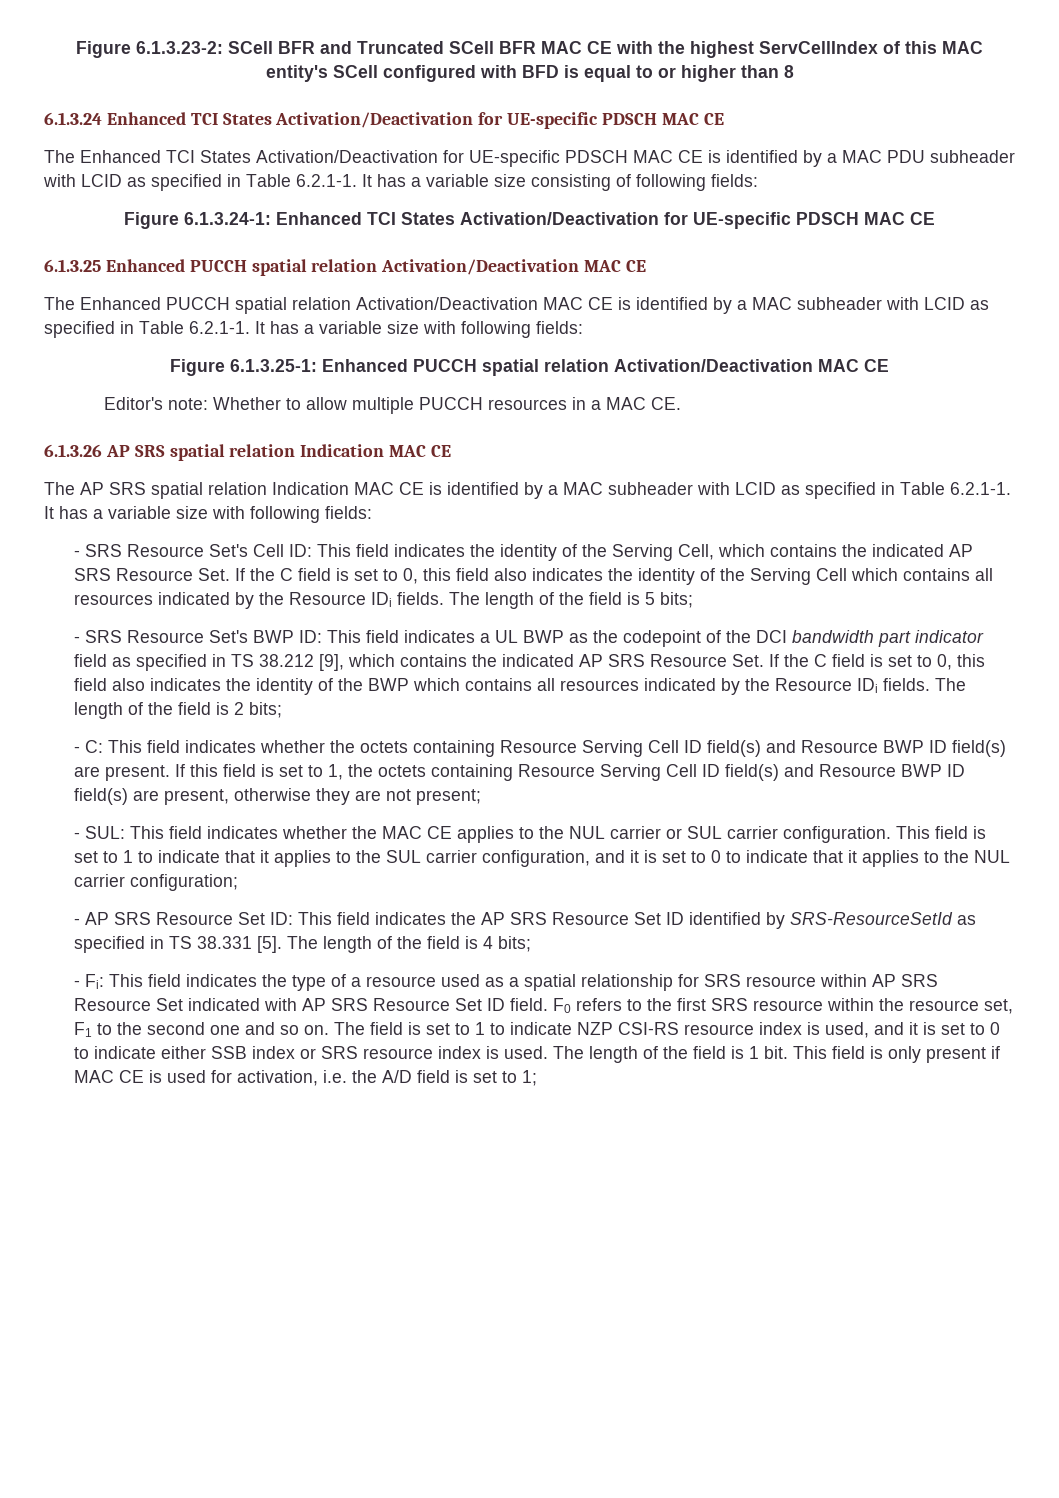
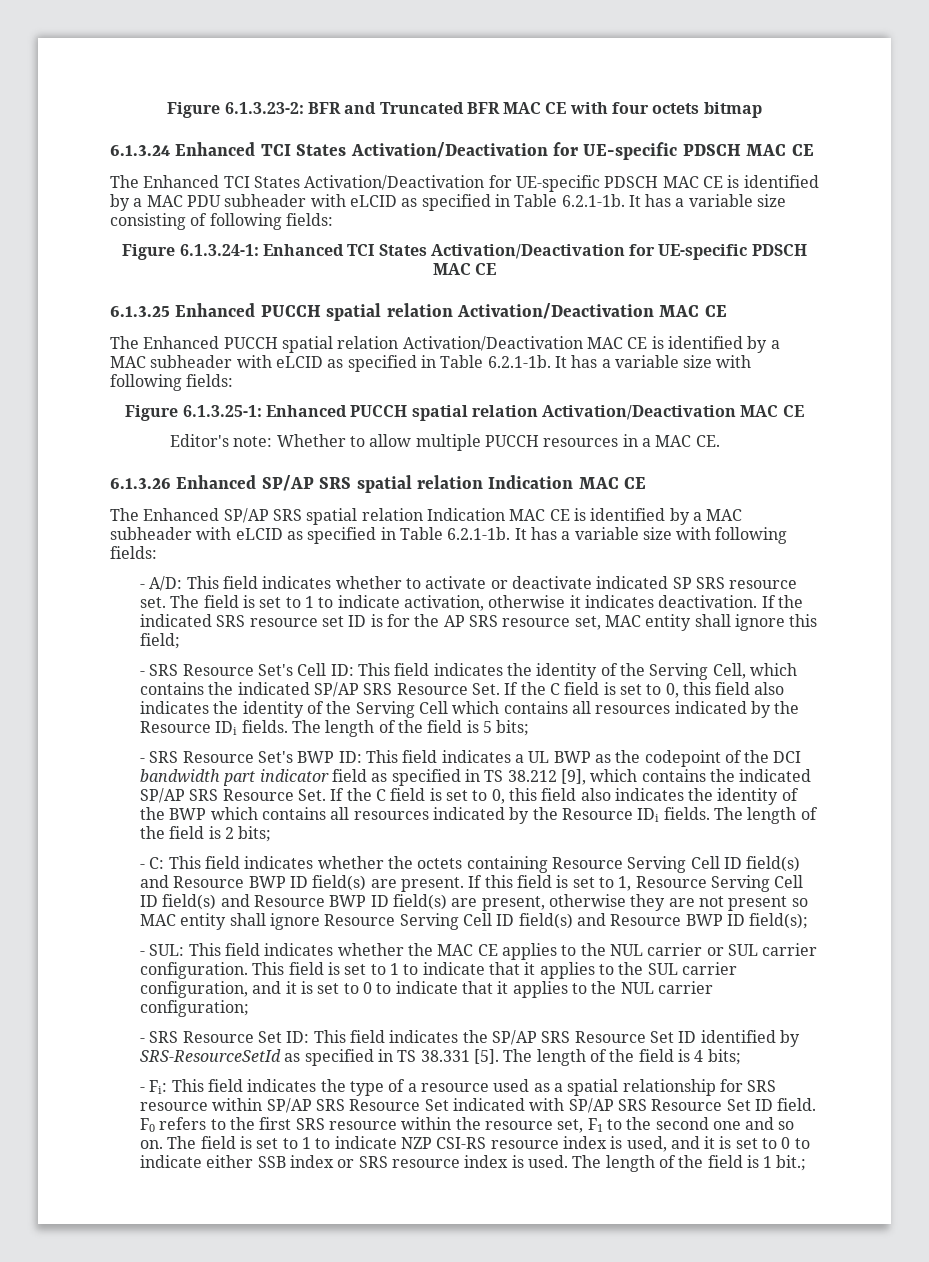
- Figure 6.1.3.23-2: SCell BFR and Truncated SCell BFR MAC CE with the highest ServCellIndex of this MAC entity's SCell configured with BFD is equal to or higher than 8
+ Figure 6.1.3.23-2: BFR and Truncated BFR MAC CE with four octets bitmap
- The Enhanced TCI States Activation/Deactivation for UE-specific PDSCH MAC CE is identified by a MAC PDU subheader with LCID as specified in Table 6.2.1-1. It has a variable size consisting of following fields:
+ The Enhanced TCI States Activation/Deactivation for UE-specific PDSCH MAC CE is identified by a MAC PDU subheader with eLCID as specified in Table 6.2.1-1b. It has a variable size consisting of following fields:
- The Enhanced PUCCH spatial relation Activation/Deactivation MAC CE is identified by a MAC subheader with LCID as specified in Table 6.2.1-1. It has a variable size with following fields:
+ The Enhanced PUCCH spatial relation Activation/Deactivation MAC CE is identified by a MAC subheader with eLCID as specified in Table 6.2.1-1b. It has a variable size with following fields:
- 6.1.3.26 AP SRS spatial relation Indication MAC CE
+ 6.1.3.26 Enhanced SP/AP SRS spatial relation Indication MAC CE
- The AP SRS spatial relation Indication MAC CE is identified by a MAC subheader with LCID as specified in Table 6.2.1-1. It has a variable size with following fields:
+ The Enhanced SP/AP SRS spatial relation Indication MAC CE is identified by a MAC subheader with eLCID as specified in Table 6.2.1-1b. It has a variable size with following fields:
+ - A/D: This field indicates whether to activate or deactivate indicated SP SRS resource set. The field is set to 1 to indicate activation, otherwise it indicates deactivation. If the indicated SRS resource set ID is for the AP SRS resource set, MAC entity shall ignore this field;
- - SRS Resource Set's Cell ID: This field indicates the identity of the Serving Cell, which contains the indicated AP SRS Resource Set. If the C field is set to 0, this field also indicates the identity of the Serving Cell which contains all resources indicated by the Resource IDi fields.
+ - SRS Resource Set's Cell ID: This field indicates the identity of the Serving Cell, which contains the indicated SP/AP SRS Resource Set. If the C field is set to 0, this field also indicates the identity of the Serving Cell which contains all resources indicated by the Resource IDi fields.
- This field indicates a UL BWP as the codepoint of the DCI bandwidth part indicator field as specified in TS 38.212 [9], which contains the indicated AP SRS Resource Set. If the C field is set to 0, this field also indicates the identity of the BWP which contains all resources indicated by the Resource IDi fields.
+ This field indicates a UL BWP as the codepoint of the DCI bandwidth part indicator field as specified in TS 38.212 [9], which contains the indicated SP/AP SRS Resource Set. If the C field is set to 0, this field also indicates the identity of the BWP which contains all resources indicated by the Resource IDi fields.
- If this field is set to 1, the octets containing Resource Serving Cell ID field(s) and Resource BWP ID field(s) are present, otherwise they are not present;
+ If this field is set to 1, Resource Serving Cell ID field(s) and Resource BWP ID field(s) are present, otherwise they are not present so MAC entity shall ignore Resource Serving Cell ID field(s) and Resource BWP ID field(s);
- - AP SRS Resource Set ID: This field indicates the AP SRS Resource Set ID identified by SRS-ResourceSetId as specified in TS 38.331 [5].
+ - SRS Resource Set ID: This field indicates the SP/AP SRS Resource Set ID identified by SRS-ResourceSetId as specified in TS 38.331 [5].
- - Fi: This field indicates the type of a resource used as a spatial relationship for SRS resource within AP SRS Resource Set indicated with AP SRS Resource Set ID field.
+ - Fi: This field indicates the type of a resource used as a spatial relationship for SRS resource within SP/AP SRS Resource Set indicated with SP/AP SRS Resource Set ID field.
- The length of the field is 1 bit. This field is only present if MAC CE is used for activation, i.e. the A/D field is set to 1;
+ The length of the field is 1 bit.;

